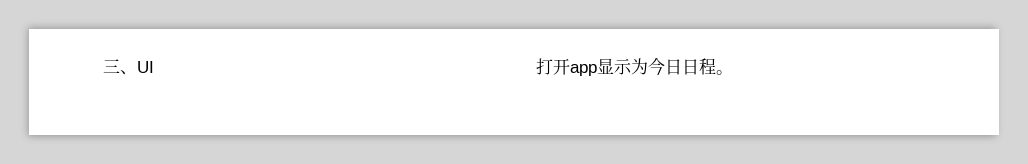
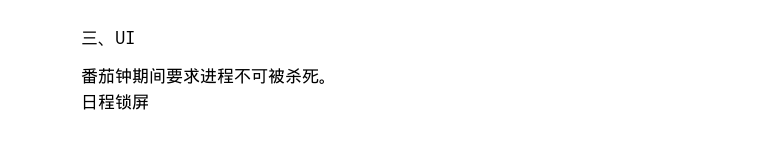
- 打开app显示为今日日程。
+ 番茄钟期间要求进程不可被杀死。
+ 日程锁屏

